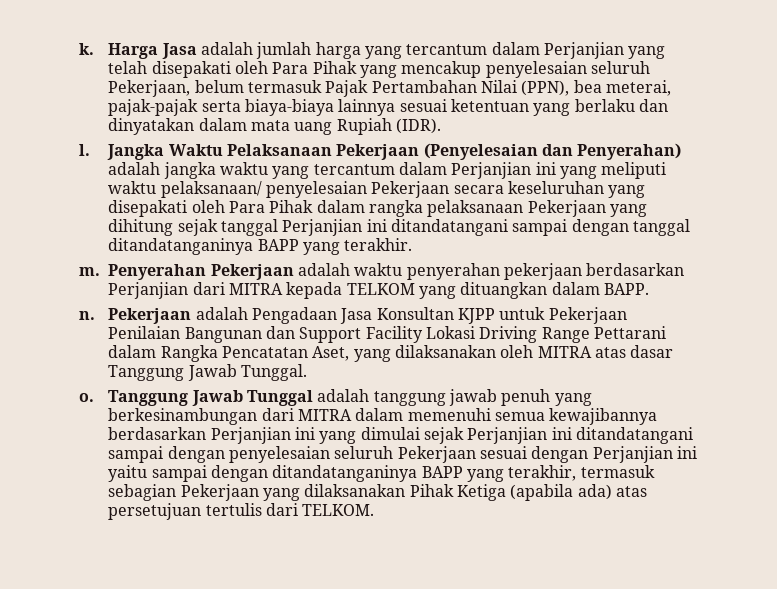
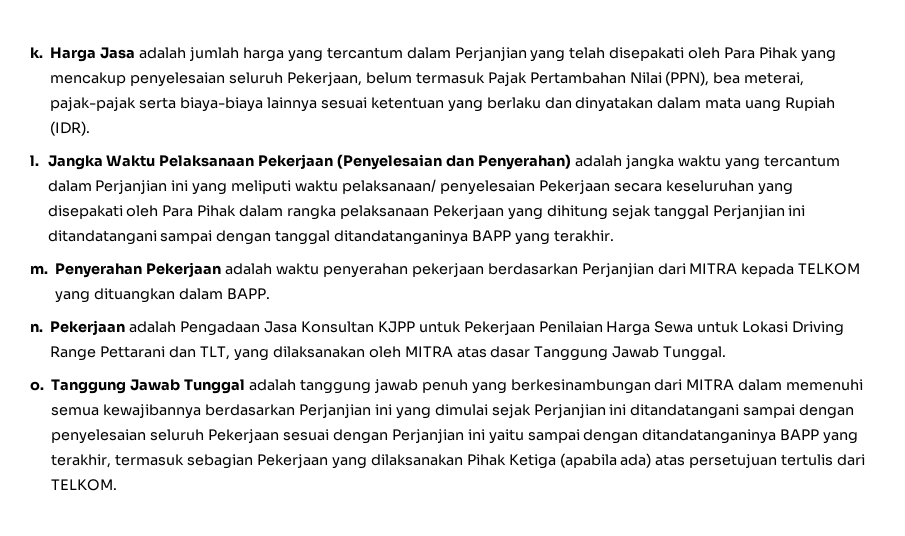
- Pekerjaan adalah Pengadaan Jasa Konsultan KJPP untuk Pekerjaan Penilaian Bangunan dan Support Facility Lokasi Driving Range Pettarani dalam Rangka Pencatatan Aset, yang dilaksanakan oleh MITRA atas dasar Tanggung Jawab Tunggal.
+ Pekerjaan adalah Pengadaan Jasa Konsultan KJPP untuk Pekerjaan Penilaian Harga Sewa untuk Lokasi Driving Range Pettarani dan TLT, yang dilaksanakan oleh MITRA atas dasar Tanggung Jawab Tunggal.

